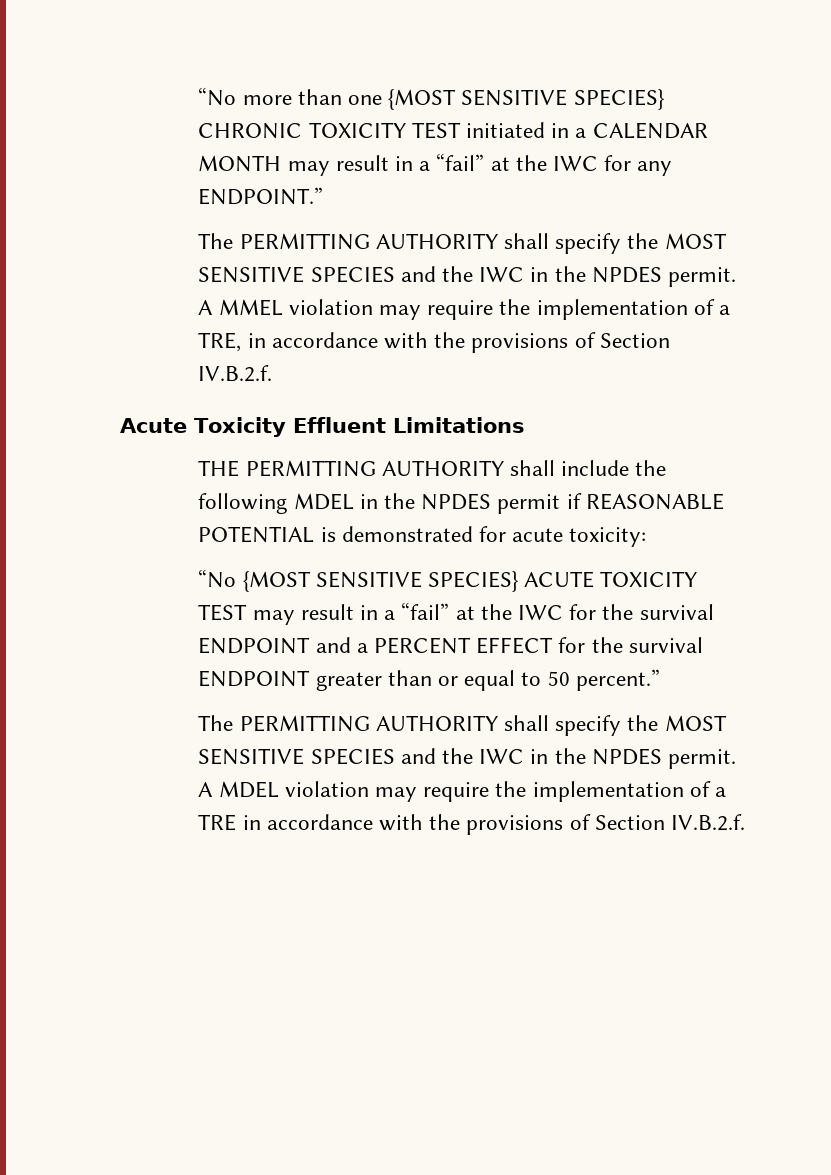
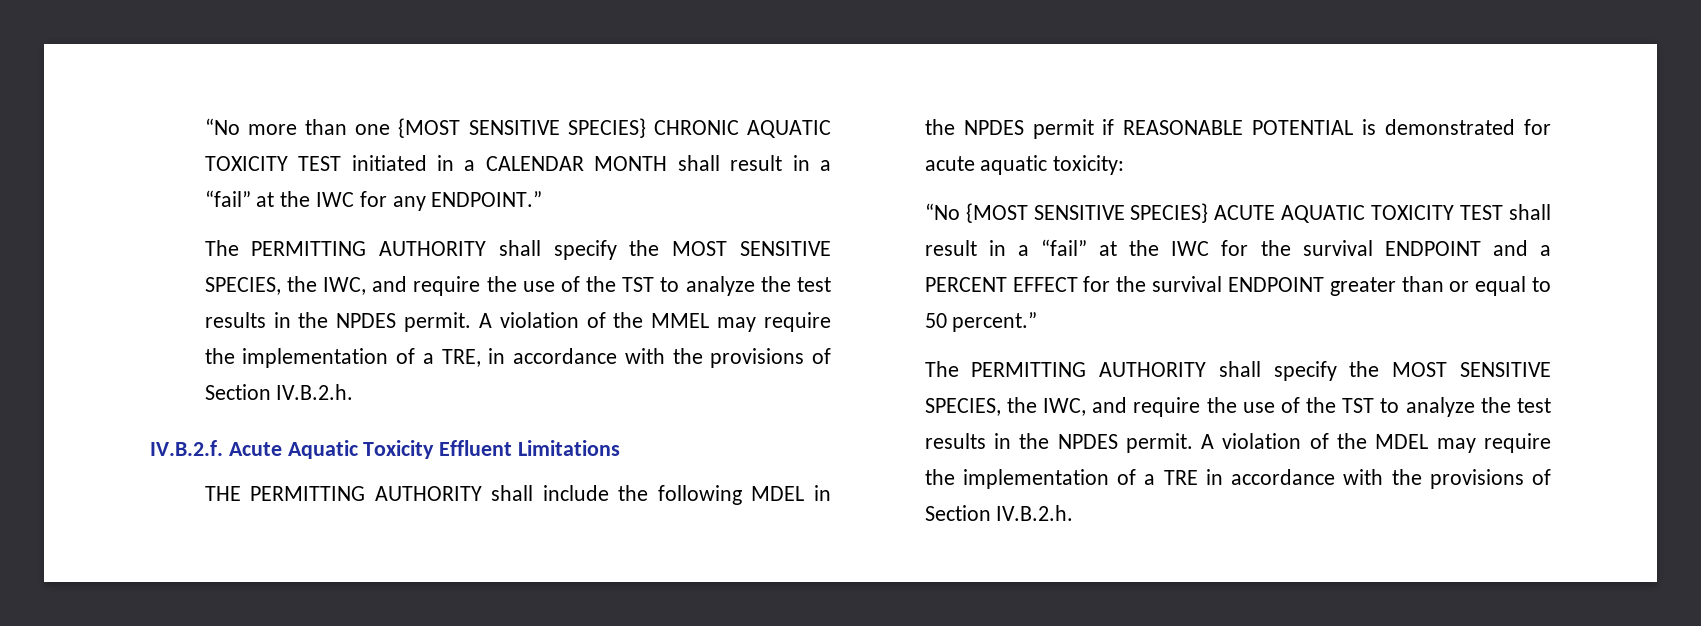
- “No more than one {MOST SENSITIVE SPECIES} CHRONIC TOXICITY TEST initiated in a CALENDAR MONTH may result in a “fail” at the IWC for any ENDPOINT.”
+ “No more than one {MOST SENSITIVE SPECIES} CHRONIC AQUATIC TOXICITY TEST initiated in a CALENDAR MONTH shall result in a “fail” at the IWC for any ENDPOINT.”
- The PERMITTING AUTHORITY shall specify the MOST SENSITIVE SPECIES and the IWC in the NPDES permit. A MMEL violation may require the implementation of a TRE, in accordance with the provisions of Section IV.B.2.f.
- Acute Toxicity Effluent Limitations
+ The PERMITTING AUTHORITY shall specify the MOST SENSITIVE SPECIES, the IWC, and require the use of the TST to analyze the test results in the NPDES permit. A violation of the MMEL may require the implementation of a TRE, in accordance with the provisions of Section IV.B.2.h.
+ IV.B.2.f. Acute Aquatic Toxicity Effluent Limitations
- THE PERMITTING AUTHORITY shall include the following MDEL in the NPDES permit if REASONABLE POTENTIAL is demonstrated for acute toxicity:
+ THE PERMITTING AUTHORITY shall include the following MDEL in the NPDES permit if REASONABLE POTENTIAL is demonstrated for acute aquatic toxicity:
- “No {MOST SENSITIVE SPECIES} ACUTE TOXICITY TEST may result in a “fail” at the IWC for the survival ENDPOINT and a PERCENT EFFECT for the survival ENDPOINT greater than or equal to 50 percent.”
+ “No {MOST SENSITIVE SPECIES} ACUTE AQUATIC TOXICITY TEST shall result in a “fail” at the IWC for the survival ENDPOINT and a PERCENT EFFECT for the survival ENDPOINT greater than or equal to 50 percent.”
- The PERMITTING AUTHORITY shall specify the MOST SENSITIVE SPECIES and the IWC in the NPDES permit. A MDEL violation may require the implementation of a TRE in accordance with the provisions of Section IV.B.2.f.
+ The PERMITTING AUTHORITY shall specify the MOST SENSITIVE SPECIES, the IWC, and require the use of the TST to analyze the test results in the NPDES permit. A violation of the MDEL may require the implementation of a TRE in accordance with the provisions of Section IV.B.2.h.

